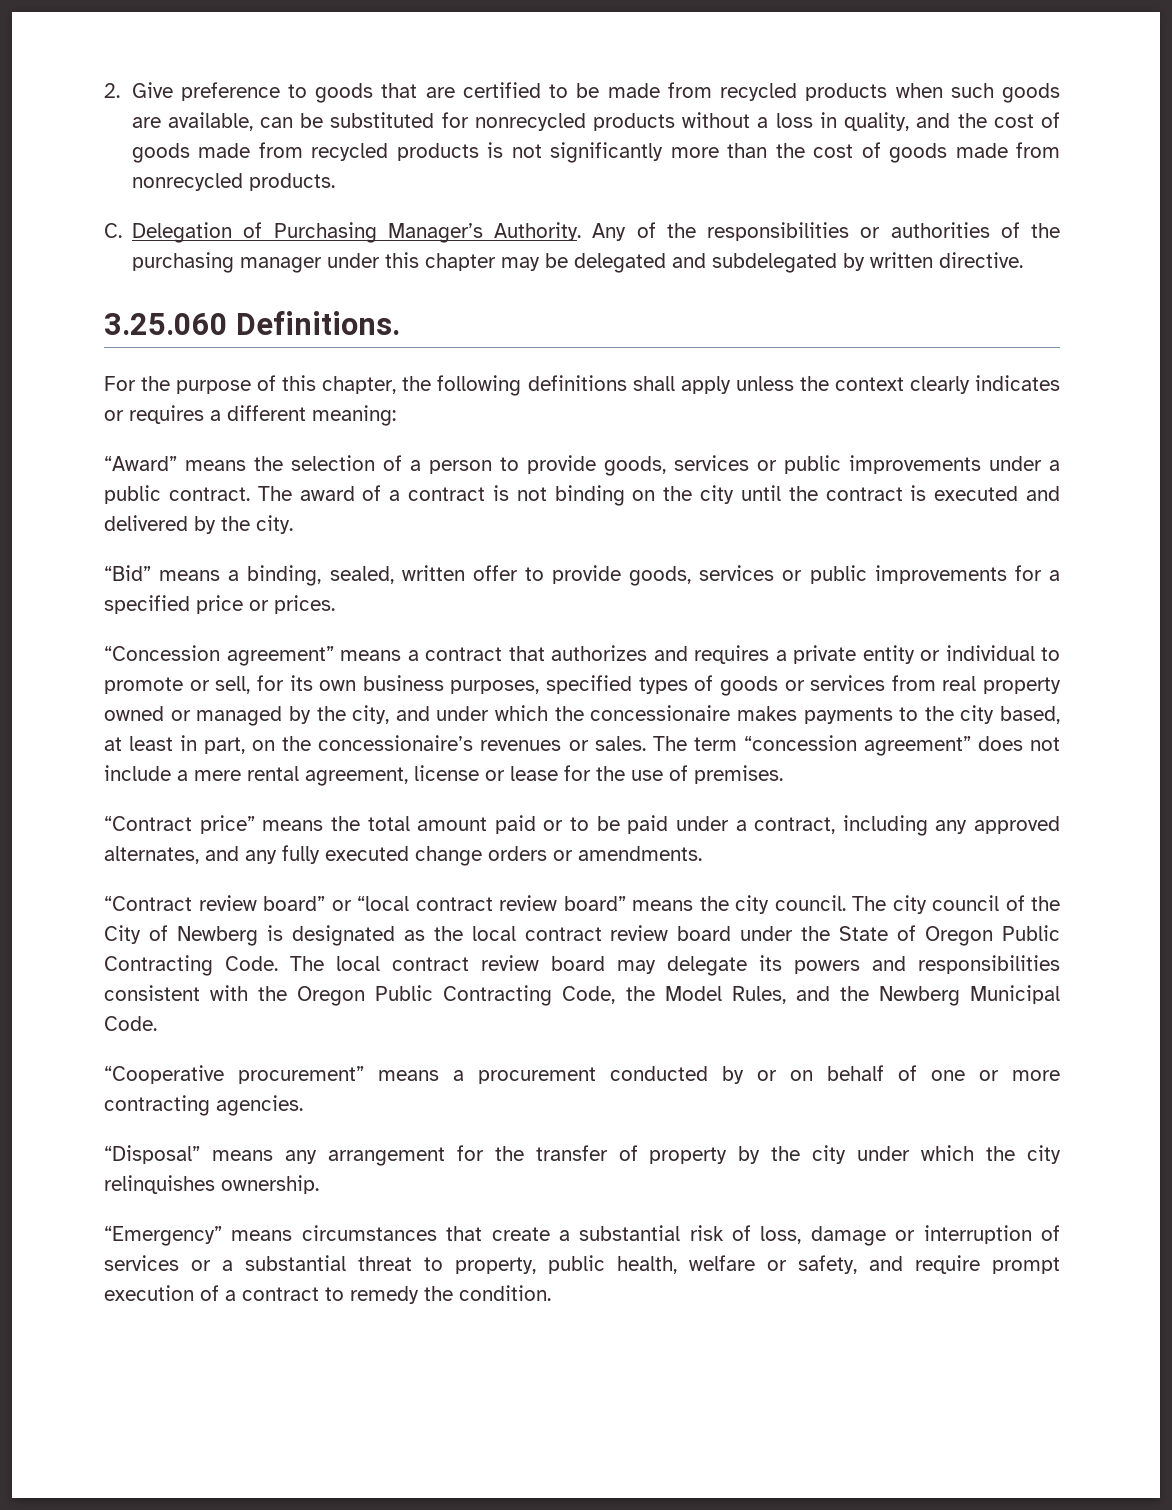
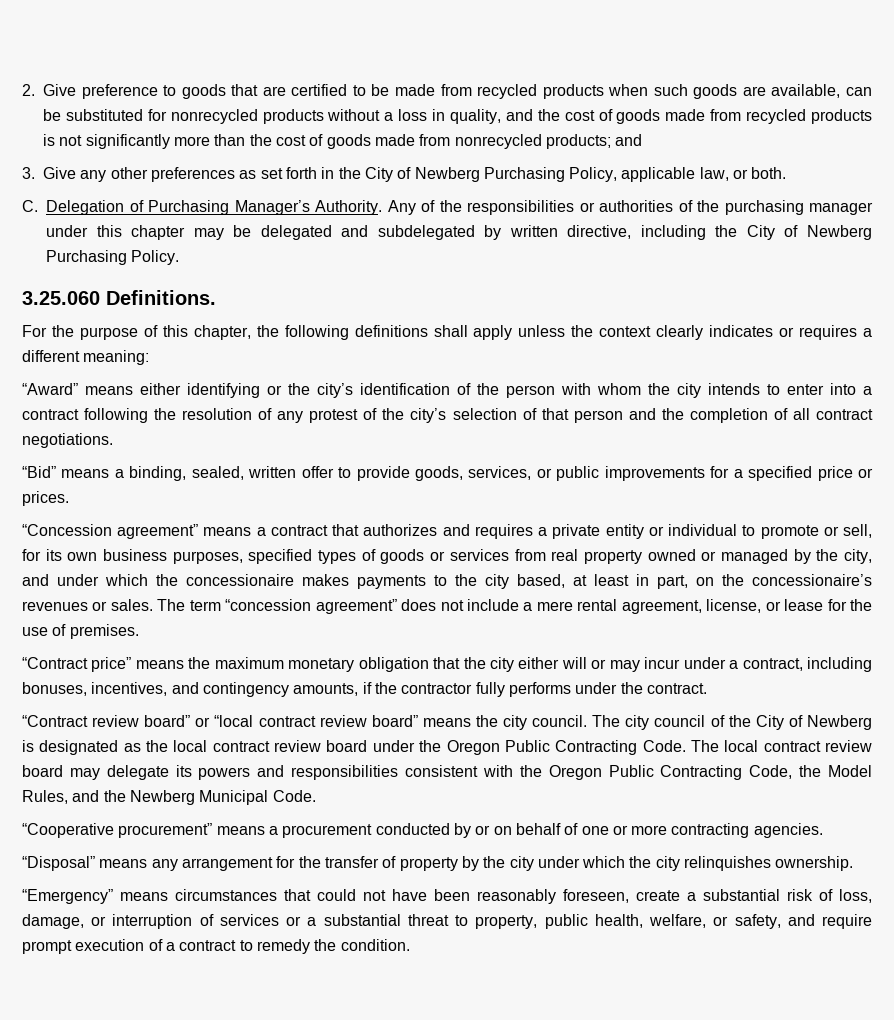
- 2. Give preference to goods that are certified to be made from recycled products when such goods are available, can be substituted for nonrecycled products without a loss in quality, and the cost of goods made from recycled products is not significantly more than the cost of goods made from nonrecycled products.
+ 2. Give preference to goods that are certified to be made from recycled products when such goods are available, can be substituted for nonrecycled products without a loss in quality, and the cost of goods made from recycled products is not significantly more than the cost of goods made from nonrecycled products; and
+ 3. Give any other preferences as set forth in the City of Newberg Purchasing Policy, applicable law, or both.
- Any of the responsibilities or authorities of the purchasing manager under this chapter may be delegated and subdelegated by written directive.
+ Any of the responsibilities or authorities of the purchasing manager under this chapter may be delegated and subdelegated by written directive, including the City of Newberg Purchasing Policy.
- “Award” means the selection of a person to provide goods, services or public improvements under a public contract. The award of a contract is not binding on the city until the contract is executed and delivered by the city.
+ “Award” means either identifying or the city’s identification of the person with whom the city intends to enter into a contract following the resolution of any protest of the city’s selection of that person and the completion of all contract negotiations.
- “Bid” means a binding, sealed, written offer to provide goods, services or public improvements for a specified price or prices.
+ “Bid” means a binding, sealed, written offer to provide goods, services, or public improvements for a specified price or prices.
- The term “concession agreement” does not include a mere rental agreement, license or lease for the use of premises.
+ The term “concession agreement” does not include a mere rental agreement, license, or lease for the use of premises.
- “Contract price” means the total amount paid or to be paid under a contract, including any approved alternates, and any fully executed change orders or amendments.
+ “Contract price” means the maximum monetary obligation that the city either will or may incur under a contract, including bonuses, incentives, and contingency amounts, if the contractor fully performs under the contract.
- The city council of the City of Newberg is designated as the local contract review board under the State of Oregon Public Contracting Code.
+ The city council of the City of Newberg is designated as the local contract review board under the Oregon Public Contracting Code.
- “Emergency” means circumstances that create a substantial risk of loss, damage or interruption of services or a substantial threat to property, public health, welfare or safety, and require prompt execution of a contract to remedy the condition.
+ “Emergency” means circumstances that could not have been reasonably foreseen, create a substantial risk of loss, damage, or interruption of services or a substantial threat to property, public health, welfare, or safety, and require prompt execution of a contract to remedy the condition.

